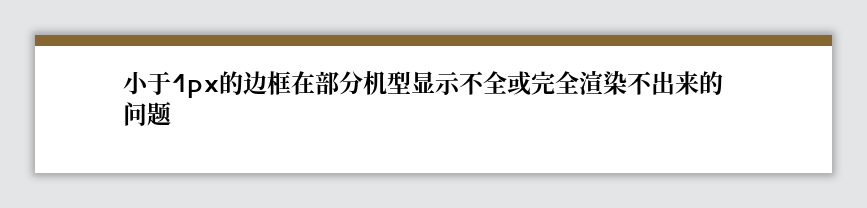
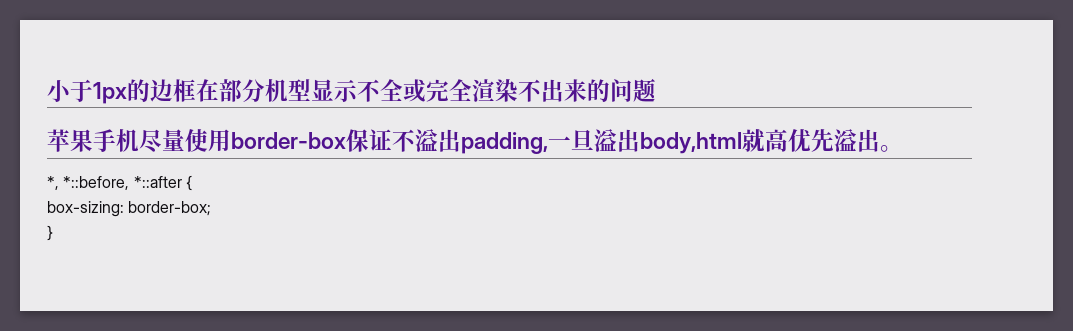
+ 苹果手机尽量使用border-box保证不溢出padding,一旦溢出body,html就高优先溢出。
+ *, *::before, *::after {
+ box-sizing: border-box;
+ }

